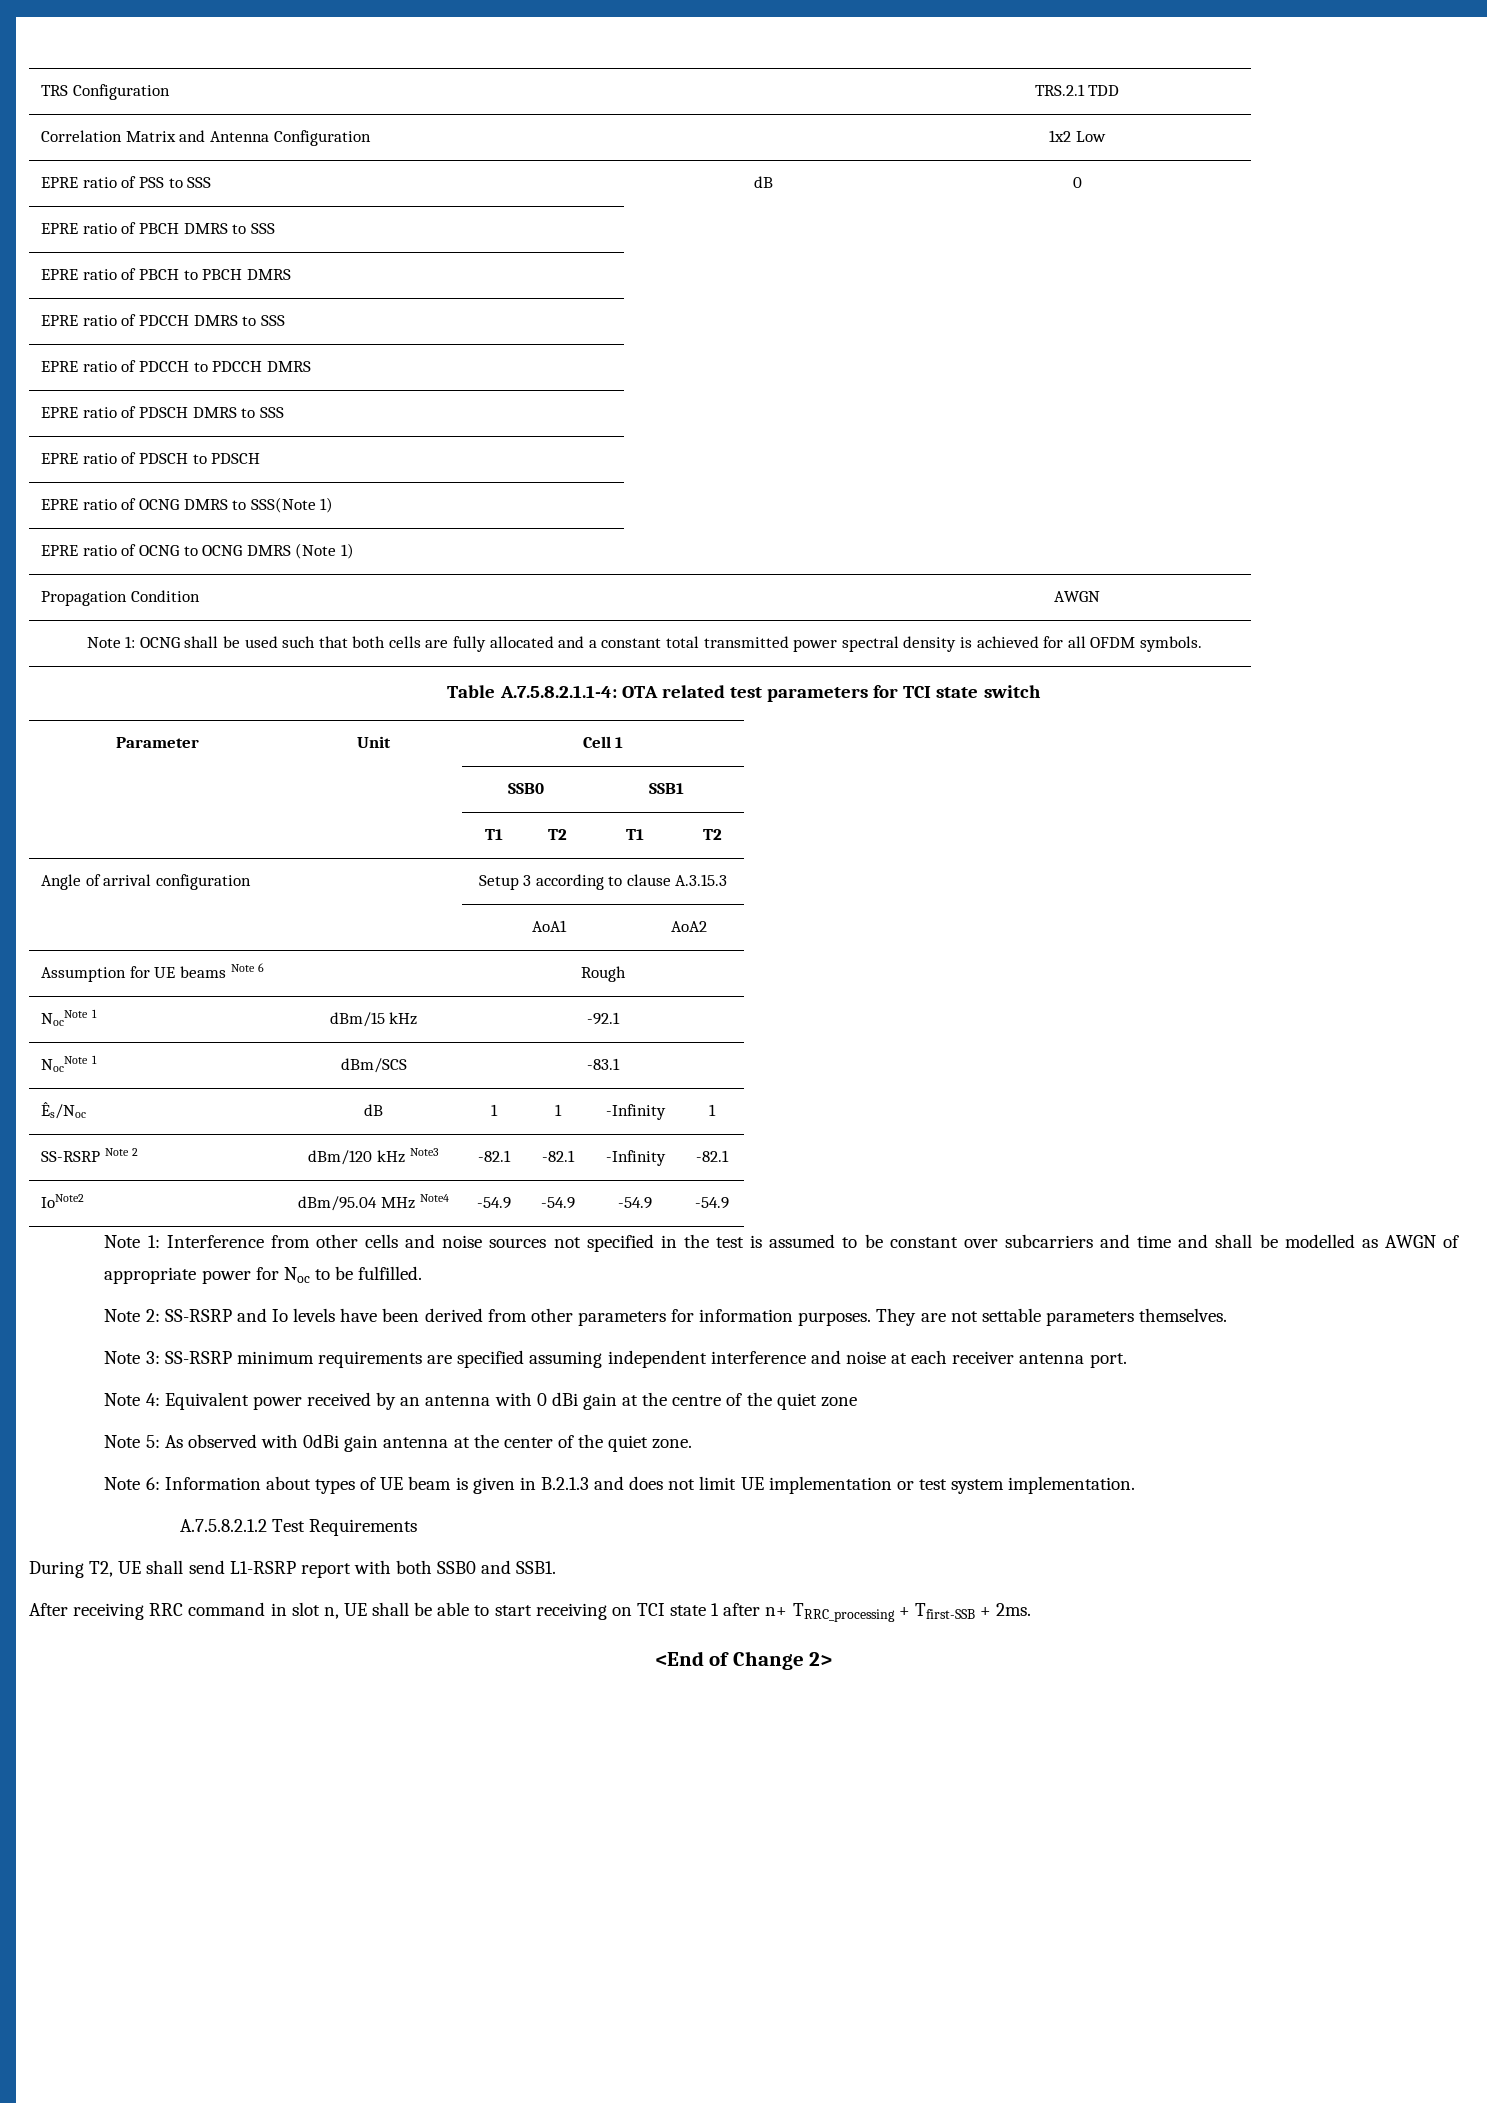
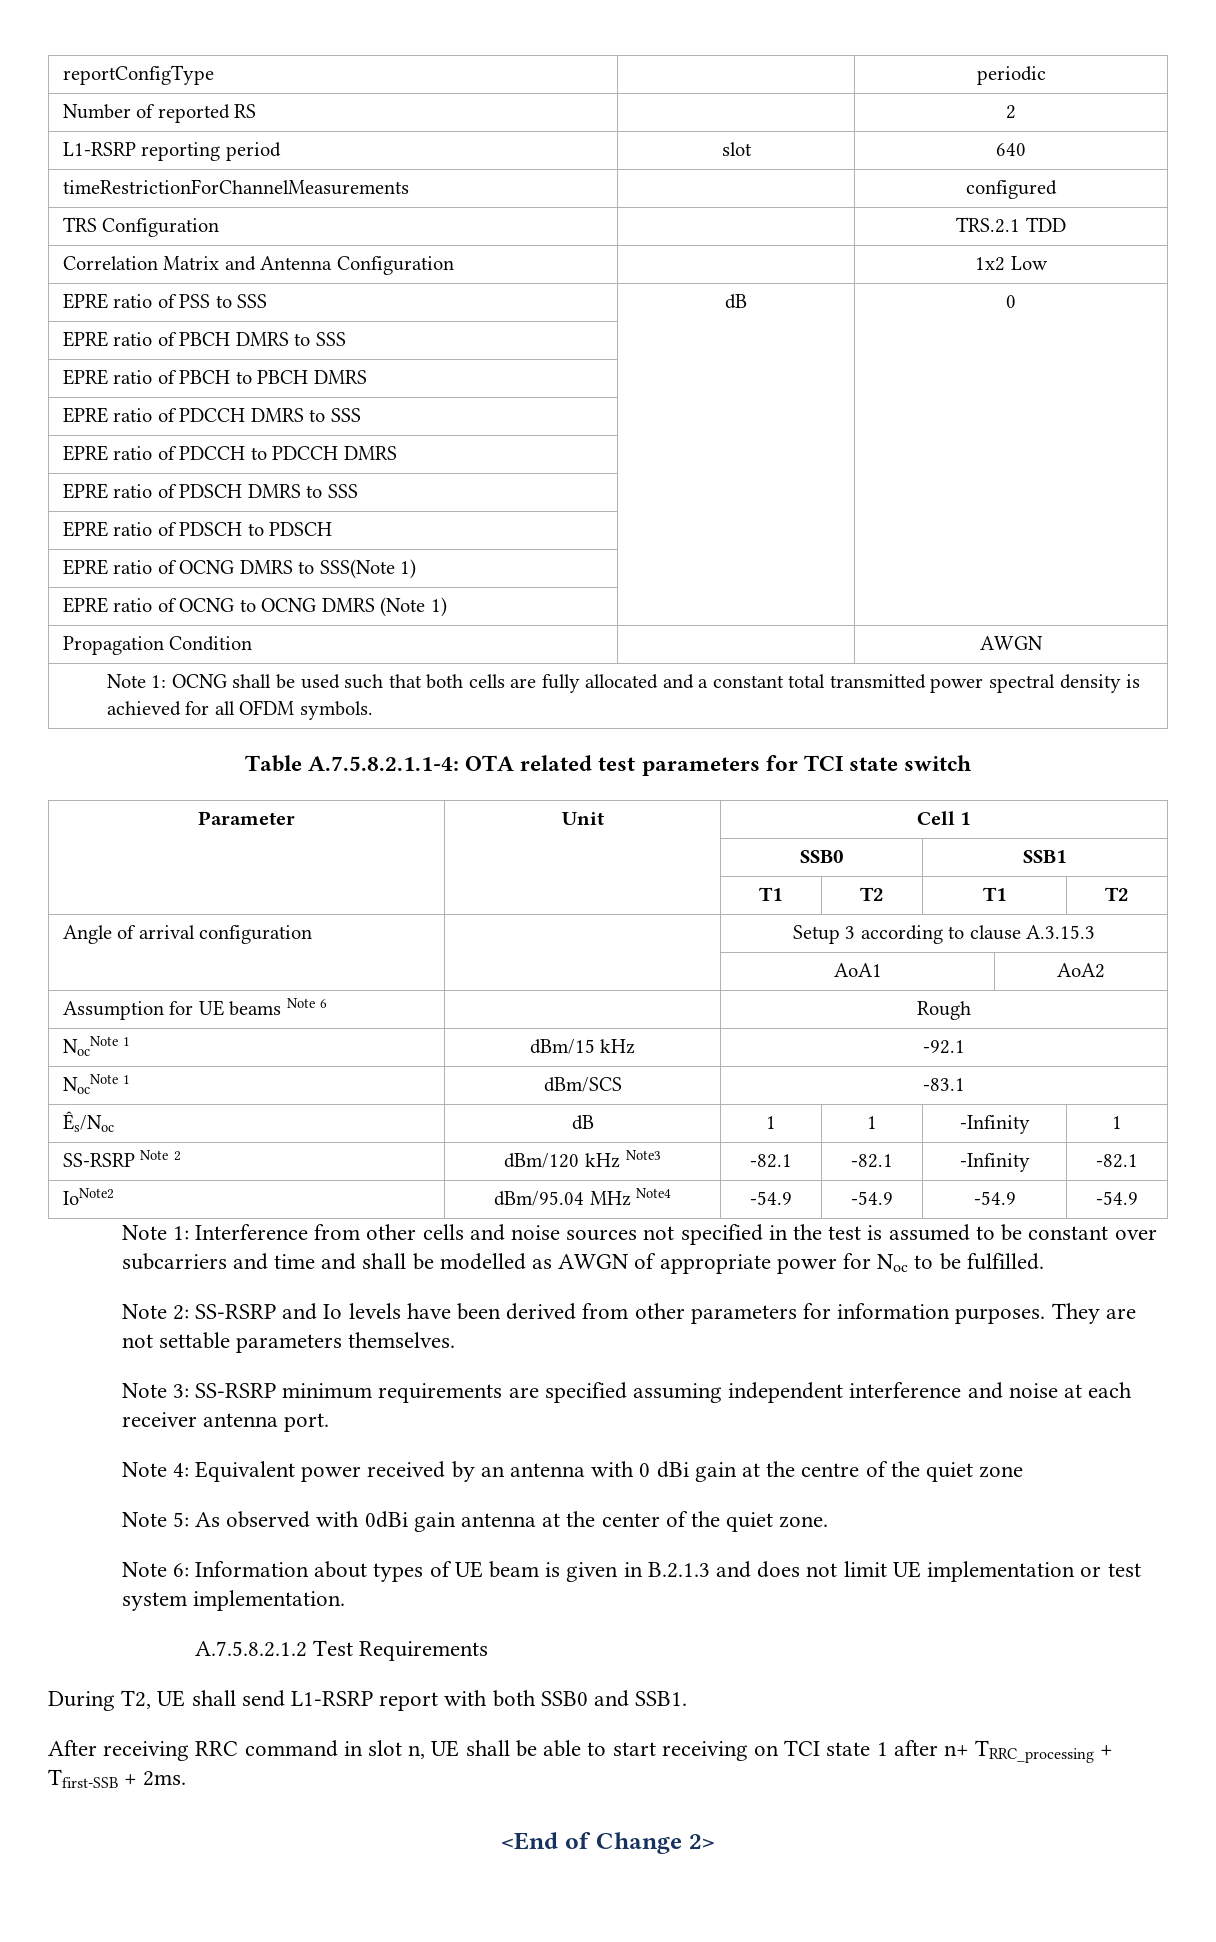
+ reportConfigType | | periodic
+ Number of reported RS | | 2
+ L1-RSRP reporting period | slot | 640
+ timeRestrictionForChannelMeasurements | | configured

